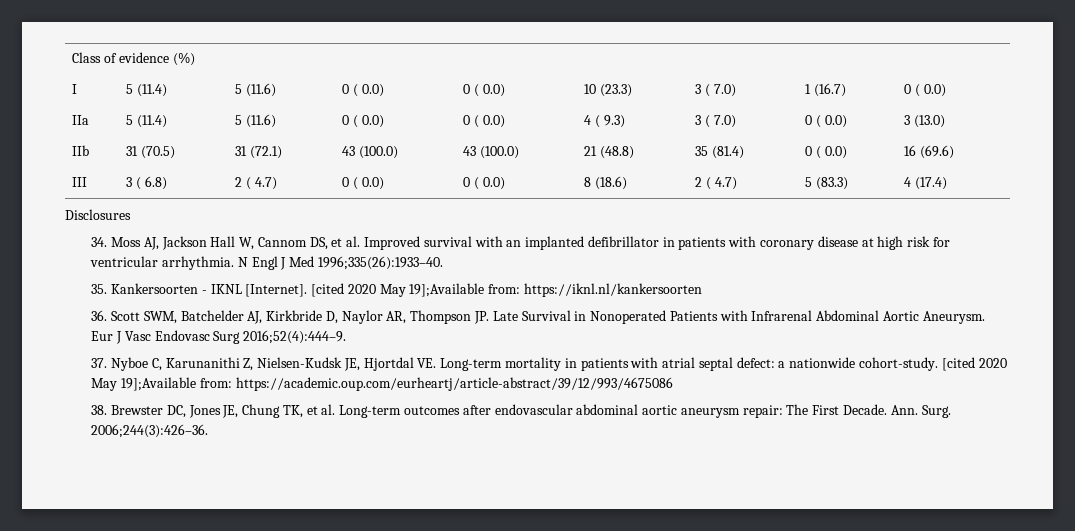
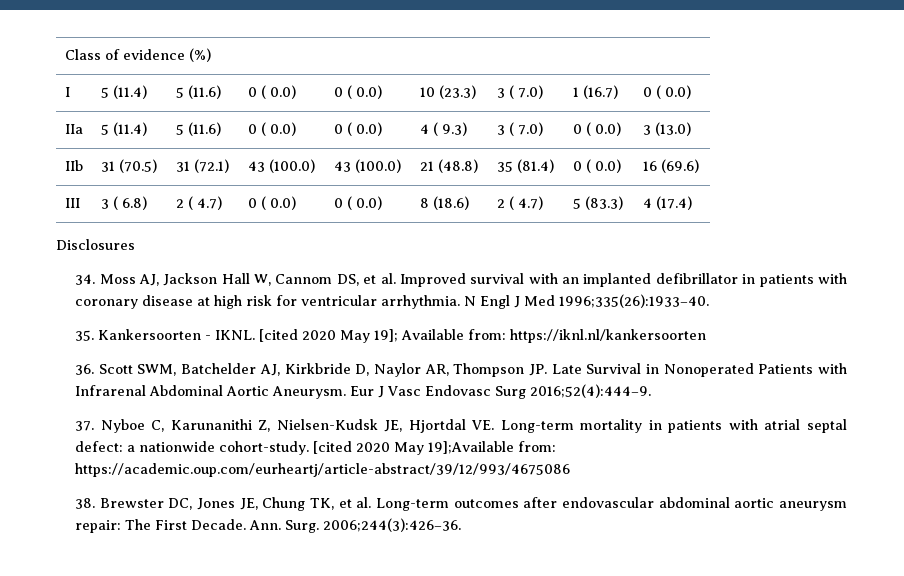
- 35. Kankersoorten - IKNL [Internet]. [cited 2020 May 19];Available from: https://iknl.nl/kankersoorten
+ 35. Kankersoorten - IKNL. [cited 2020 May 19]; Available from: https://iknl.nl/kankersoorten

